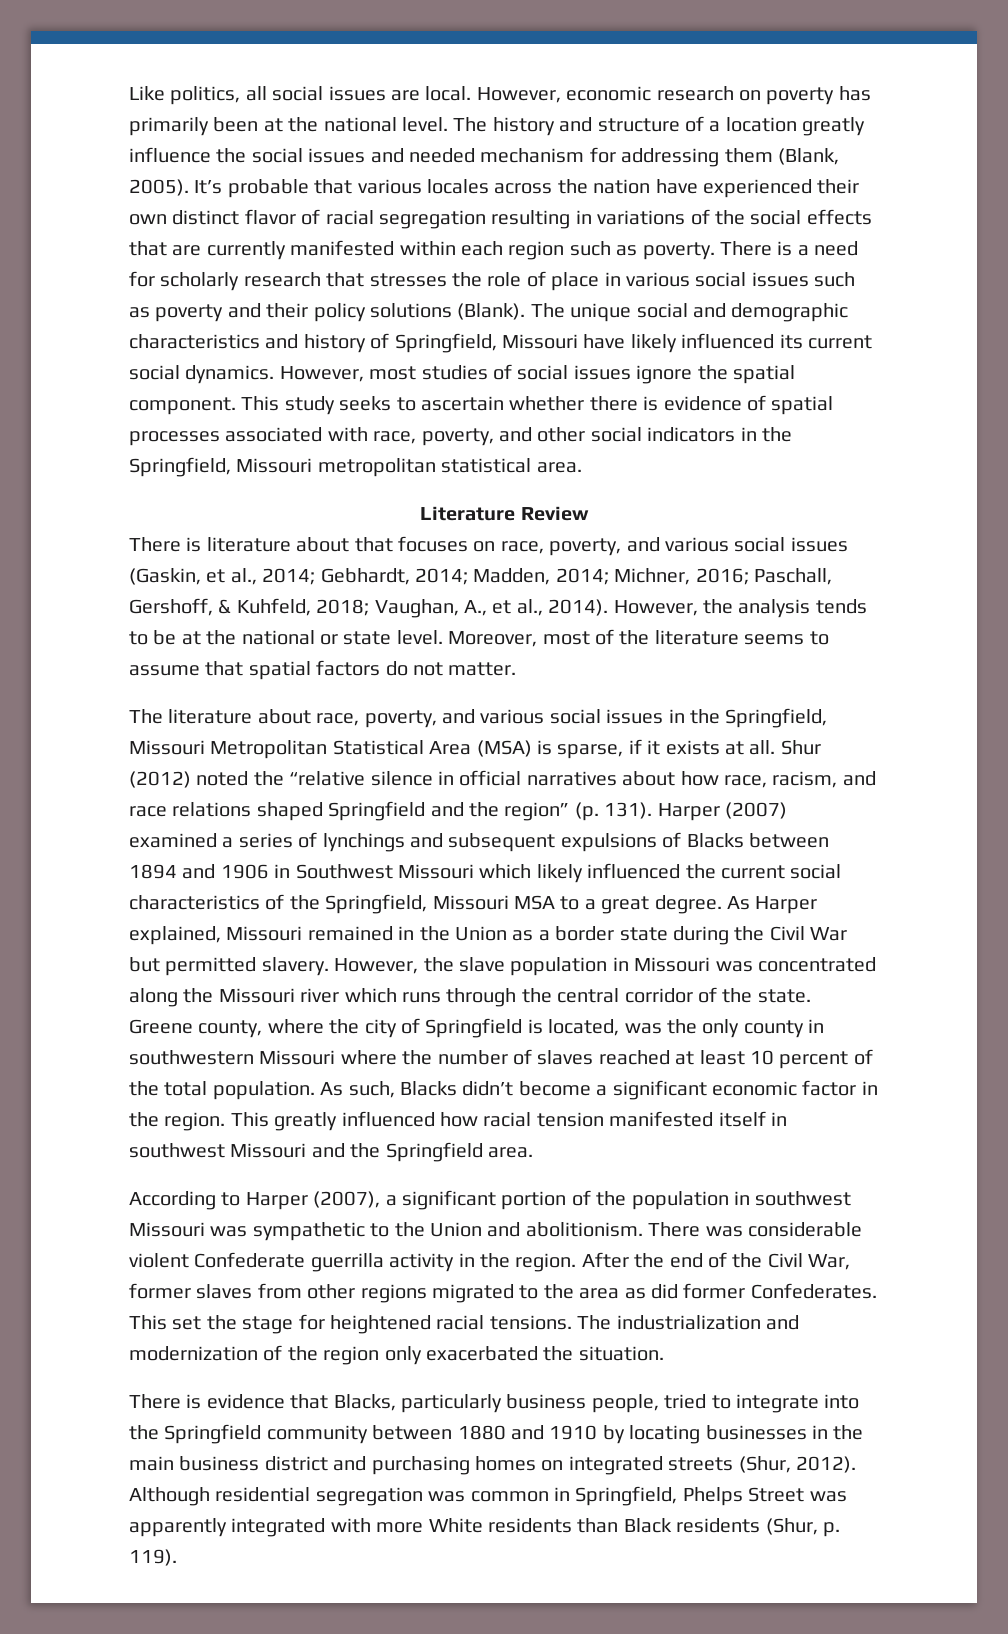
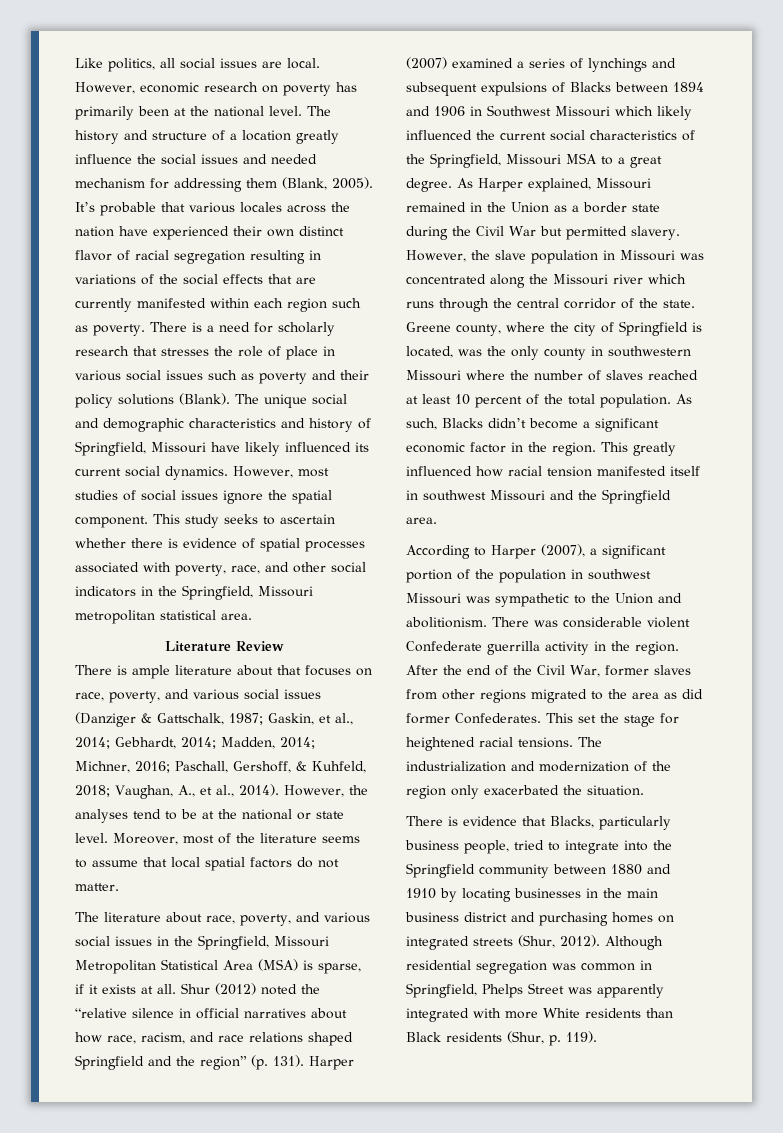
- This study seeks to ascertain whether there is evidence of spatial processes associated with race, poverty, and other social indicators in the Springfield, Missouri metropolitan statistical area.
+ This study seeks to ascertain whether there is evidence of spatial processes associated with poverty, race, and other social indicators in the Springfield, Missouri metropolitan statistical area.
- There is literature about that focuses on race, poverty, and various social issues (Gaskin, et al., 2014; Gebhardt, 2014; Madden, 2014; Michner, 2016; Paschall, Gershoff, & Kuhfeld, 2018; Vaughan, A., et al., 2014).
+ There is ample literature about that focuses on race, poverty, and various social issues (Danziger & Gattschalk, 1987; Gaskin, et al., 2014; Gebhardt, 2014; Madden, 2014; Michner, 2016; Paschall, Gershoff, & Kuhfeld, 2018; Vaughan, A., et al., 2014).
- However, the analysis tends to be at the national or state level.
+ However, the analyses tend to be at the national or state level.
- Moreover, most of the literature seems to assume that spatial factors do not matter.
+ Moreover, most of the literature seems to assume that local spatial factors do not matter.

